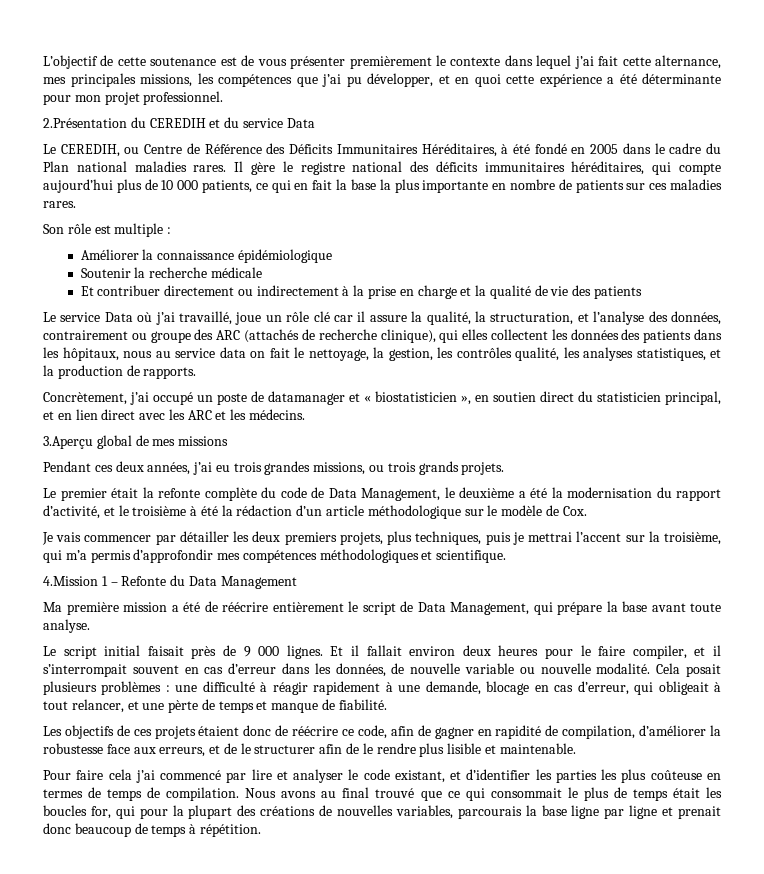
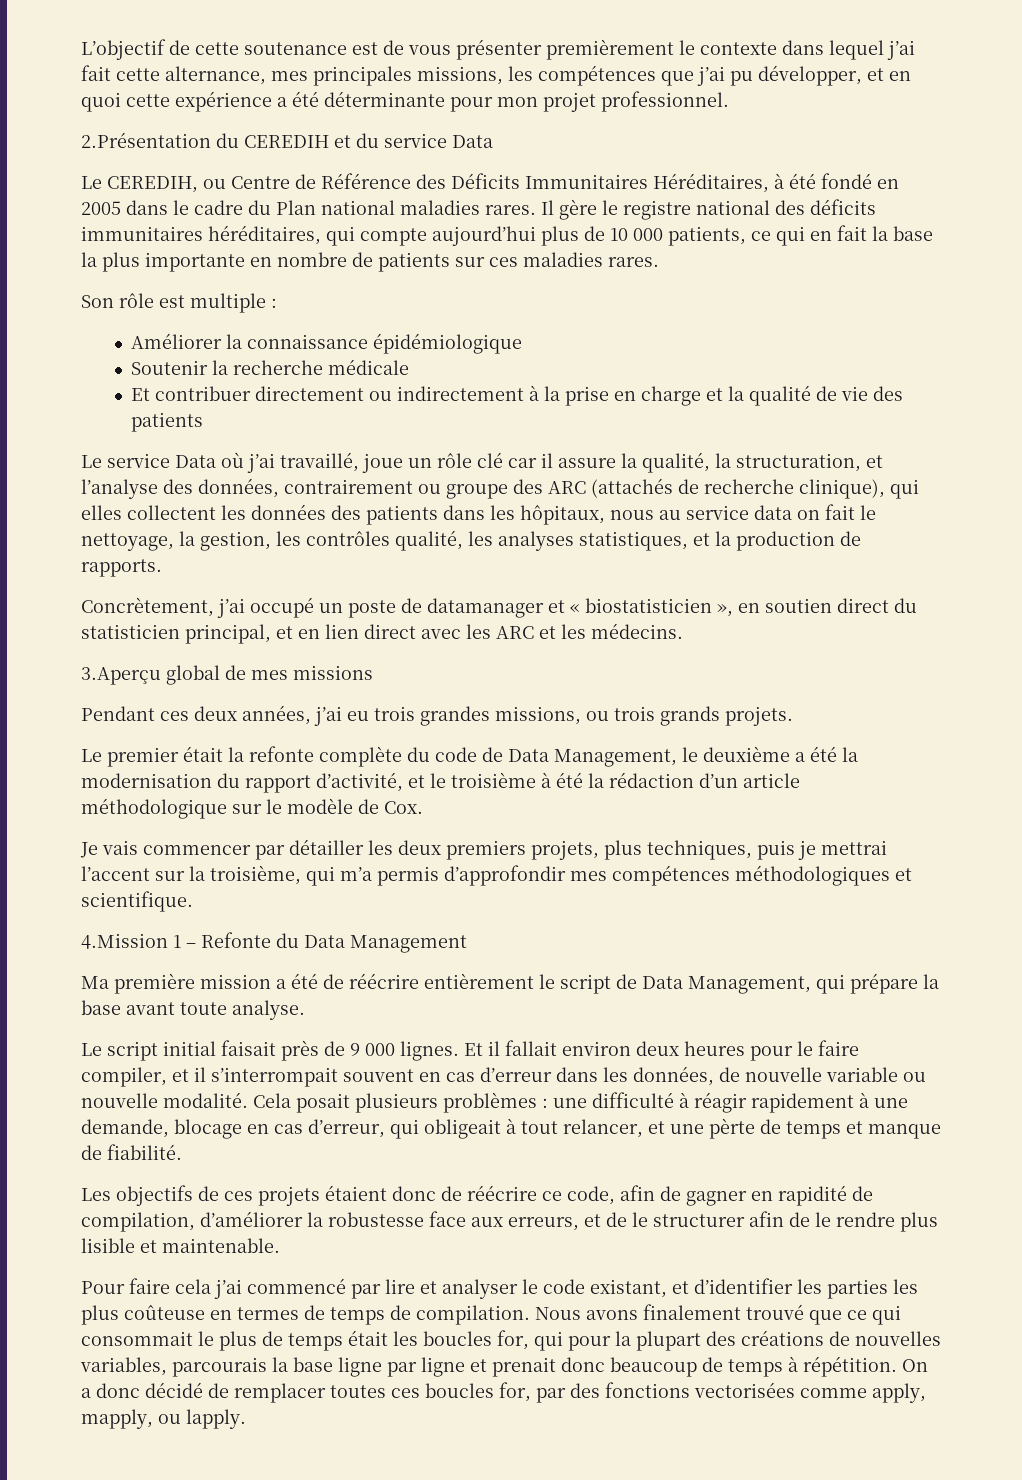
- Nous avons au final trouvé que ce qui consommait le plus de temps était les boucles for, qui pour la plupart des créations de nouvelles variables, parcourais la base ligne par ligne et prenait donc beaucoup de temps à répétition.
+ Nous avons finalement trouvé que ce qui consommait le plus de temps était les boucles for, qui pour la plupart des créations de nouvelles variables, parcourais la base ligne par ligne et prenait donc beaucoup de temps à répétition.
+ On a donc décidé de remplacer toutes ces boucles for, par des fonctions vectorisées comme apply, mapply, ou lapply.

